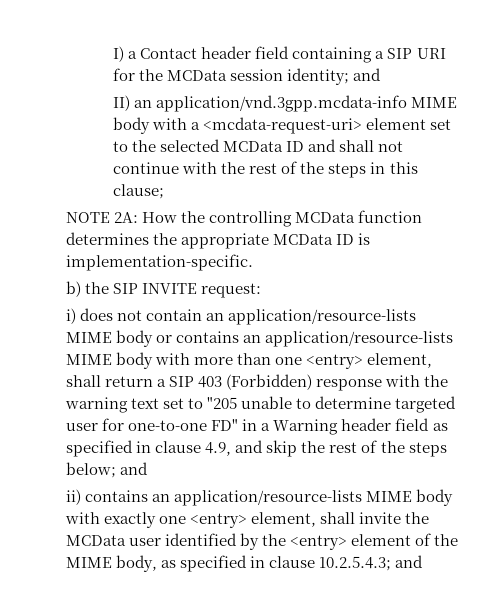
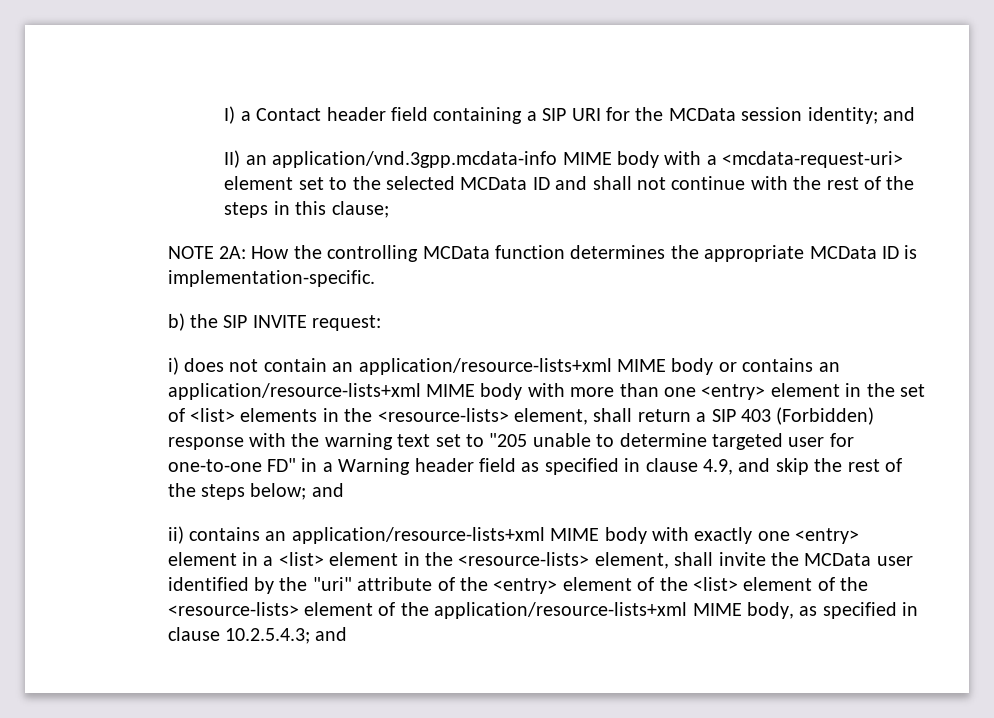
- i) does not contain an application/resource-lists MIME body or contains an application/resource-lists MIME body with more than one <entry> element, shall return a SIP 403 (Forbidden) response with the warning text set to "205 unable to determine targeted user for one-to-one FD" in a Warning header field as specified in clause 4.9, and skip the rest of the steps below; and
+ i) does not contain an application/resource-lists+xml MIME body or contains an application/resource-lists+xml MIME body with more than one <entry> element in the set of <list> elements in the <resource-lists> element, shall return a SIP 403 (Forbidden) response with the warning text set to "205 unable to determine targeted user for one-to-one FD" in a Warning header field as specified in clause 4.9, and skip the rest of the steps below; and
- ii) contains an application/resource-lists MIME body with exactly one <entry> element, shall invite the MCData user identified by the <entry> element of the MIME body, as specified in clause 10.2.5.4.3; and
+ ii) contains an application/resource-lists+xml MIME body with exactly one <entry> element in a <list> element in the <resource-lists> element, shall invite the MCData user identified by the "uri" attribute of the <entry> element of the <list> element of the <resource-lists> element of the application/resource-lists+xml MIME body, as specified in clause 10.2.5.4.3; and

